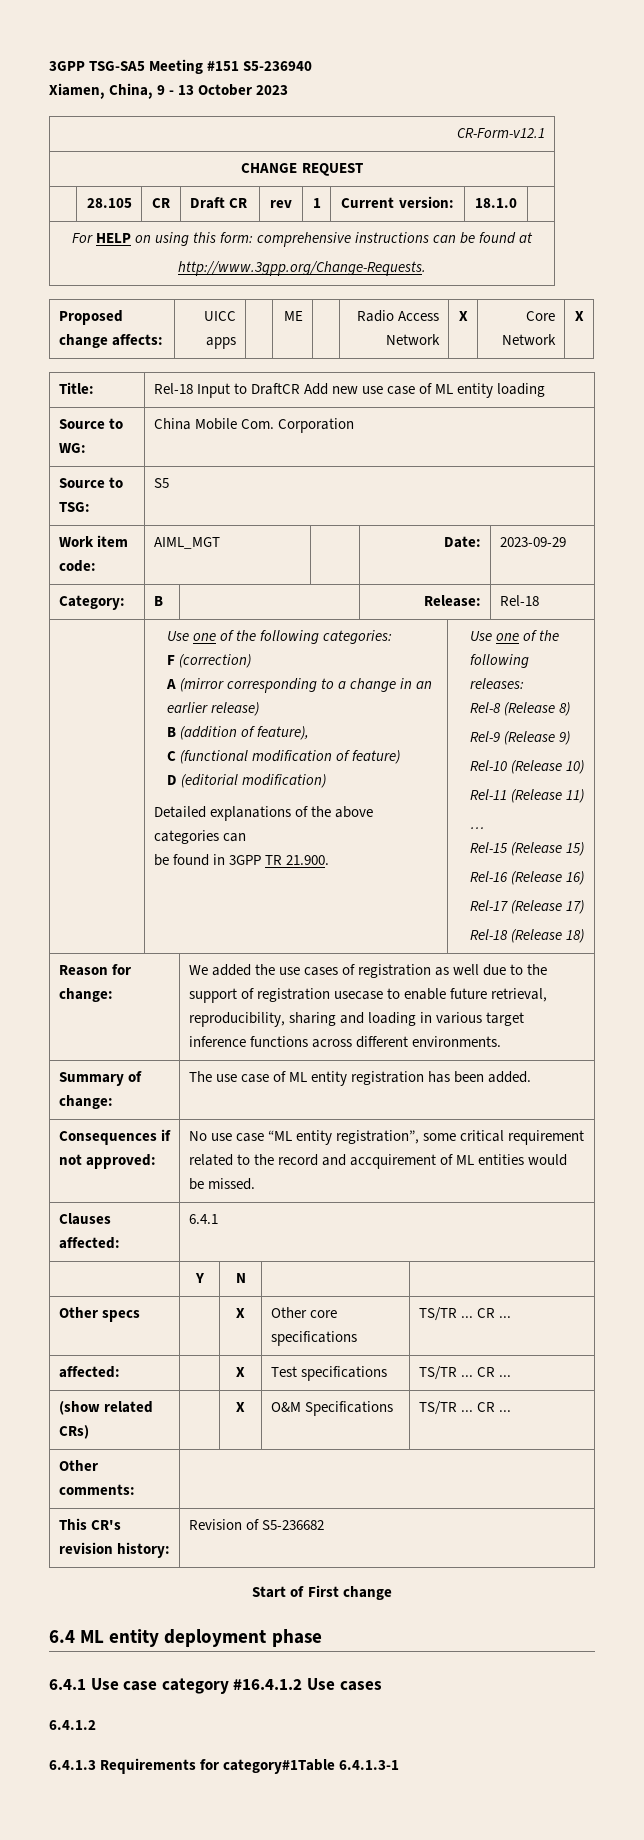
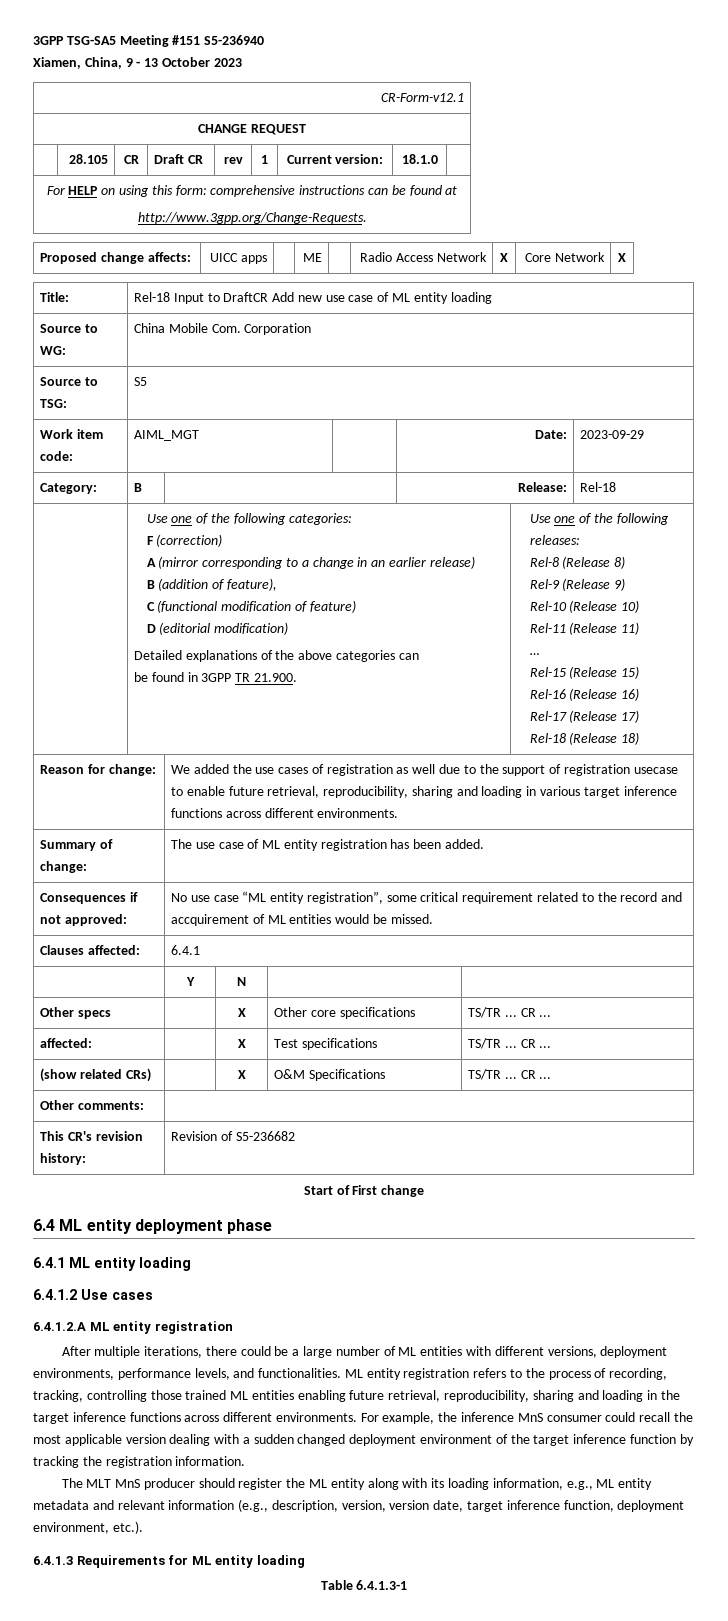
- 6.4.1 Use case category #16.4.1.2 Use cases
- 6.4.1.2
+ 6.4.1 ML entity loading
+ 6.4.1.2 Use cases
+ 6.4.1.2.A ML entity registration
+ After multiple iterations, there could be a large number of ML entities with different versions, deployment environments, performance levels, and functionalities. ML entity registration refers to the process of recording, tracking, controlling those trained ML entities enabling future retrieval, reproducibility, sharing and loading in the target inference functions across different environments. For example, the inference MnS consumer could recall the most applicable version dealing with a sudden changed deployment environment of the target inference function by tracking the registration information.
+ The MLT MnS producer should register the ML entity along with its loading information, e.g., ML entity metadata and relevant information (e.g., description, version, version date, target inference function, deployment environment, etc.).
- 6.4.1.3 Requirements for category#1Table 6.4.1.3-1
+ 6.4.1.3 Requirements for ML entity loading
+ Table 6.4.1.3-1

